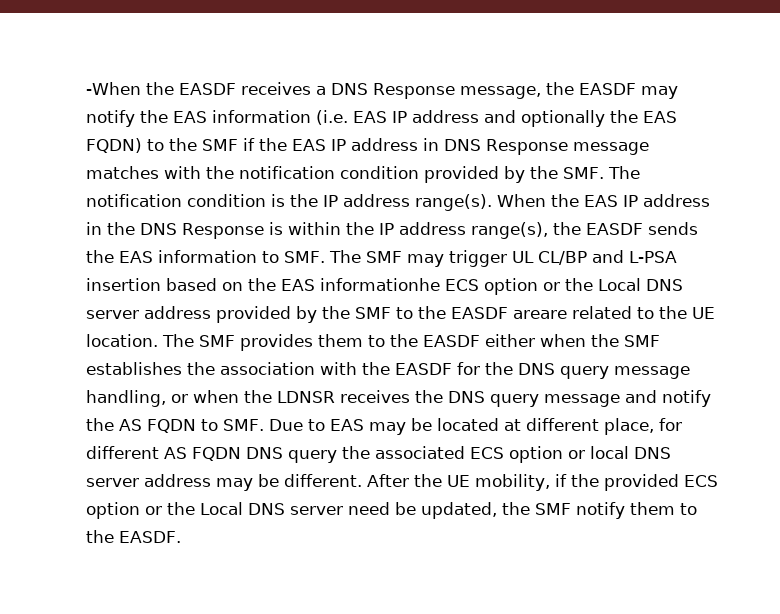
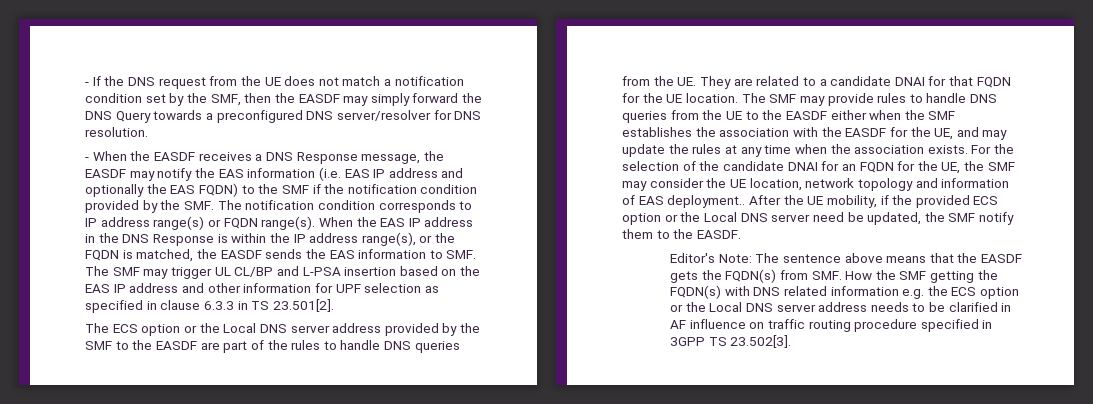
- -When the EASDF receives a DNS Response message, the EASDF may notify the EAS information (i.e. EAS IP address and optionally the EAS FQDN) to the SMF if the EAS IP address in DNS Response message matches with the notification condition provided by the SMF. The notification condition is the IP address range(s).
+ - If the DNS request from the UE does not match a notification condition set by the SMF, then the EASDF may simply forward the DNS Query towards a preconfigured DNS server/resolver for DNS resolution.
+ - When the EASDF receives a DNS Response message, the EASDF may notify the EAS information (i.e. EAS IP address and optionally the EAS FQDN) to the SMF if the notification condition provided by the SMF. The notification condition corresponds to IP address range(s) or FQDN range(s).
- When the EAS IP address in the DNS Response is within the IP address range(s), the EASDF sends the EAS information to SMF. The SMF may trigger UL CL/BP and L-PSA insertion based on the EAS informationhe ECS option or the Local DNS server address provided by the SMF to the EASDF areare related to the UE location.
+ When the EAS IP address in the DNS Response is within the IP address range(s), or the FQDN is matched, the EASDF sends the EAS information to SMF. The SMF may trigger UL CL/BP and L-PSA insertion based on the EAS IP address and other information for UPF selection as specified in clause 6.3.3 in TS 23.501[2].
+ The ECS option or the Local DNS server address provided by the SMF to the EASDF are part of the rules to handle DNS queries from the UE. They are related to a candidate DNAI for that FQDN for the UE location.
- The SMF provides them to the EASDF either when the SMF establishes the association with the EASDF for the DNS query message handling, or when the LDNSR receives the DNS query message and notify the AS FQDN to SMF. Due to EAS may be located at different place, for different AS FQDN DNS query the associated ECS option or local DNS server address may be different.
+ The SMF may provide rules to handle DNS queries from the UE to the EASDF either when the SMF establishes the association with the EASDF for the UE, and may update the rules at any time when the association exists. For the selection of the candidate DNAI for an FQDN for the UE, the SMF may consider the UE location, network topology and information of EAS deployment..
+ Editor's Note: The sentence above means that the EASDF gets the FQDN(s) from SMF. How the SMF getting the FQDN(s) with DNS related information e.g. the ECS option or the Local DNS server address needs to be clarified in AF influence on traffic routing procedure specified in 3GPP TS 23.502[3].

